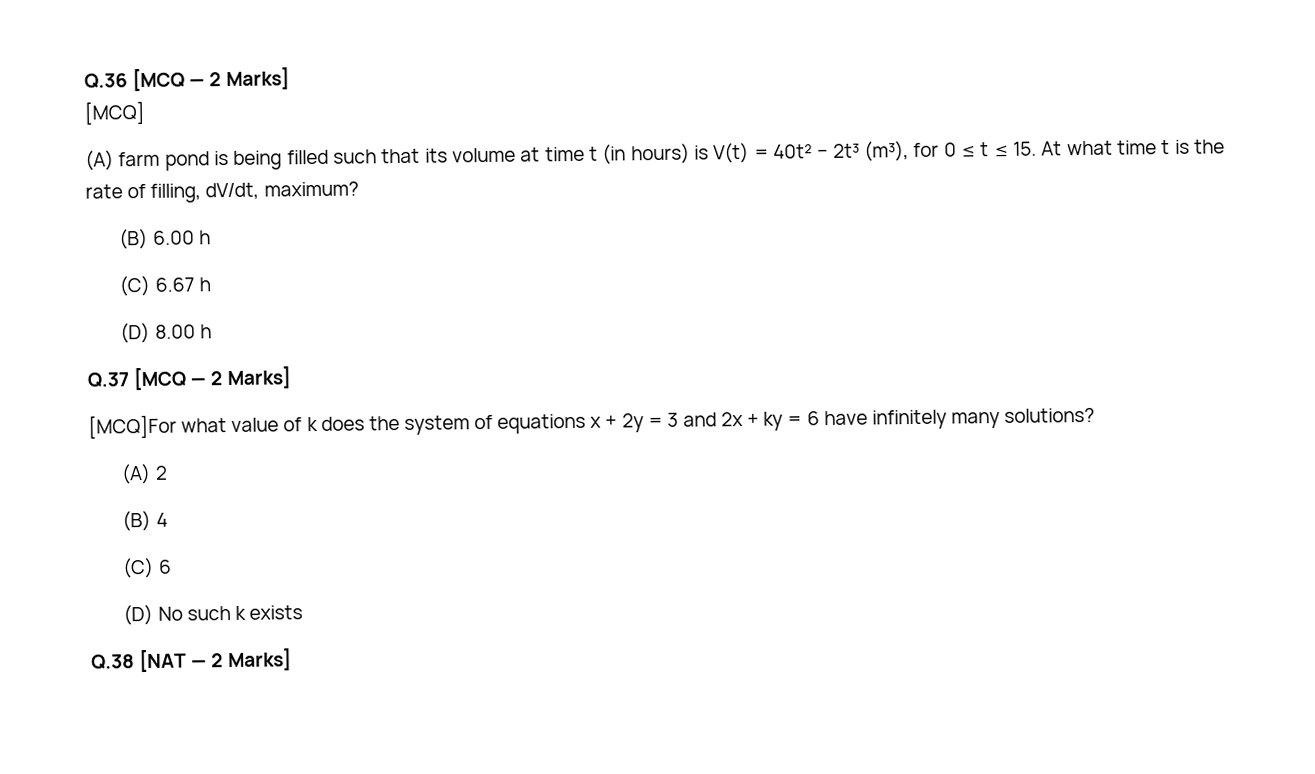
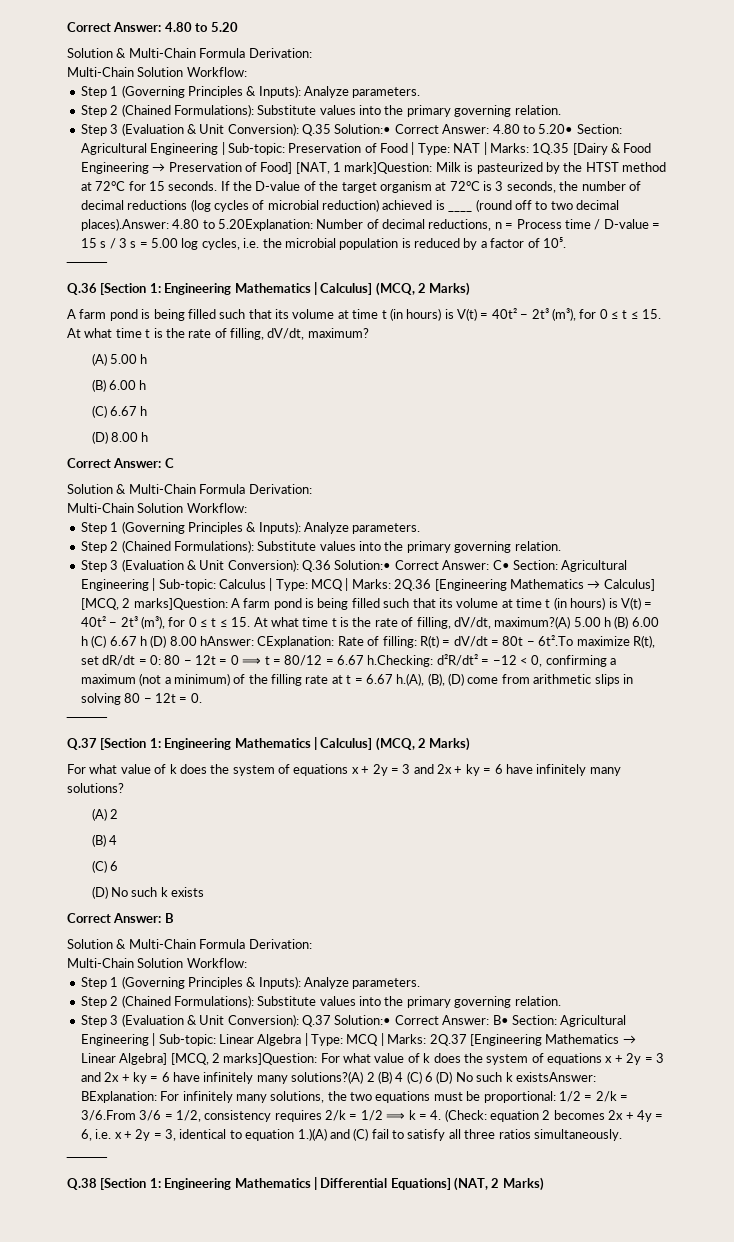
- Q.36 [MCQ — 2 Marks]
- [MCQ]
- (A) farm pond is being filled such that its volume at time t (in hours) is V(t) = 40t² − 2t³ (m³), for 0 ≤ t ≤ 15. At what time t is the rate of filling, dV/dt, maximum?
+ Correct Answer: 4.80 to 5.20
+ Solution & Multi-Chain Formula Derivation:
+ Multi-Chain Solution Workflow:
+ Step 1 (Governing Principles & Inputs): Analyze parameters.
+ Step 2 (Chained Formulations): Substitute values into the primary governing relation.
+ Step 3 (Evaluation & Unit Conversion): Q.35 Solution:• Correct Answer: 4.80 to 5.20• Section: Agricultural Engineering | Sub-topic: Preservation of Food | Type: NAT | Marks: 1Q.35 [Dairy & Food Engineering → Preservation of Food] [NAT, 1 mark]Question: Milk is pasteurized by the HTST method at 72°C for 15 seconds. If the D-value of the target organism at 72°C is 3 seconds, the number of decimal reductions (log cycles of microbial reduction) achieved is ____ (round off to two decimal places).Answer: 4.80 to 5.20Explanation: Number of decimal reductions, n = Process time / D-value = 15 s / 3 s = 5.00 log cycles, i.e. the microbial population is reduced by a factor of 10⁵.
+ ────
+ Q.36 [Section 1: Engineering Mathematics | Calculus] (MCQ, 2 Marks)
+ A farm pond is being filled such that its volume at time t (in hours) is V(t) = 40t² − 2t³ (m³), for 0 ≤ t ≤ 15. At what time t is the rate of filling, dV/dt, maximum?
+ (A) 5.00 h
- Q.37 [MCQ — 2 Marks]
- [MCQ]For what value of k does the system of equations x + 2y = 3 and 2x + ky = 6 have infinitely many solutions?
+ Correct Answer: C
+ Solution & Multi-Chain Formula Derivation:
+ Multi-Chain Solution Workflow:
+ Step 1 (Governing Principles & Inputs): Analyze parameters.
+ Step 2 (Chained Formulations): Substitute values into the primary governing relation.
+ Step 3 (Evaluation & Unit Conversion): Q.36 Solution:• Correct Answer: C• Section: Agricultural Engineering | Sub-topic: Calculus | Type: MCQ | Marks: 2Q.36 [Engineering Mathematics → Calculus] [MCQ, 2 marks]Question: A farm pond is being filled such that its volume at time t (in hours) is V(t) = 40t² − 2t³ (m³), for 0 ≤ t ≤ 15. At what time t is the rate of filling, dV/dt, maximum?(A) 5.00 h (B) 6.00 h (C) 6.67 h (D) 8.00 hAnswer: CExplanation: Rate of filling: R(t) = dV/dt = 80t − 6t².To maximize R(t), set dR/dt = 0: 80 − 12t = 0 ⟹ t = 80/12 = 6.67 h.Checking: d²R/dt² = −12 < 0, confirming a maximum (not a minimum) of the filling rate at t = 6.67 h.(A), (B), (D) come from arithmetic slips in solving 80 − 12t = 0.
+ ────
+ Q.37 [Section 1: Engineering Mathematics | Calculus] (MCQ, 2 Marks)
+ For what value of k does the system of equations x + 2y = 3 and 2x + ky = 6 have infinitely many solutions?
- Q.38 [NAT — 2 Marks]
+ Correct Answer: B
+ Solution & Multi-Chain Formula Derivation:
+ Multi-Chain Solution Workflow:
+ Step 1 (Governing Principles & Inputs): Analyze parameters.
+ Step 2 (Chained Formulations): Substitute values into the primary governing relation.
+ Step 3 (Evaluation & Unit Conversion): Q.37 Solution:• Correct Answer: B• Section: Agricultural Engineering | Sub-topic: Linear Algebra | Type: MCQ | Marks: 2Q.37 [Engineering Mathematics → Linear Algebra] [MCQ, 2 marks]Question: For what value of k does the system of equations x + 2y = 3 and 2x + ky = 6 have infinitely many solutions?(A) 2 (B) 4 (C) 6 (D) No such k existsAnswer: BExplanation: For infinitely many solutions, the two equations must be proportional: 1/2 = 2/k = 3/6.From 3/6 = 1/2, consistency requires 2/k = 1/2 ⟹ k = 4. (Check: equation 2 becomes 2x + 4y = 6, i.e. x + 2y = 3, identical to equation 1.)(A) and (C) fail to satisfy all three ratios simultaneously.
+ ────
+ Q.38 [Section 1: Engineering Mathematics | Differential Equations] (NAT, 2 Marks)

